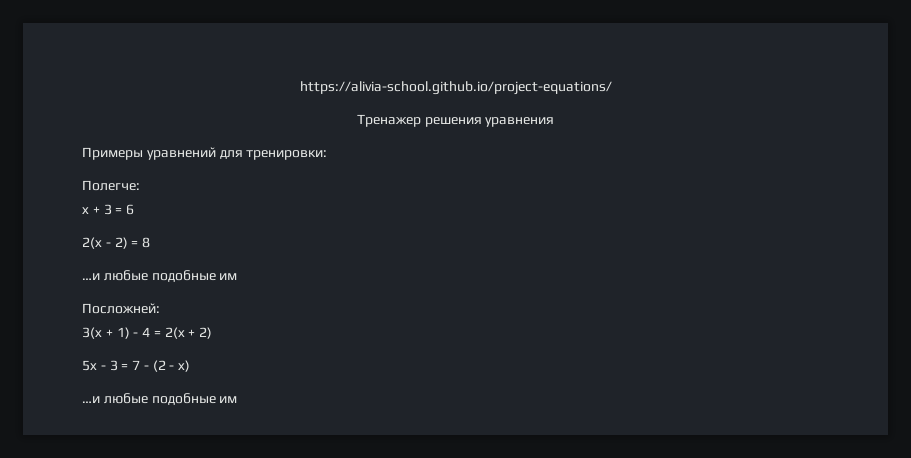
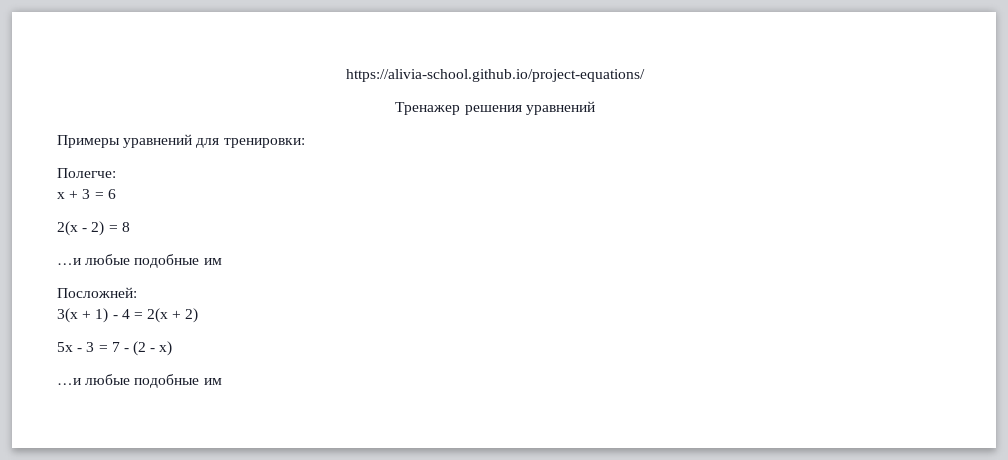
- Тренажер решения уравнения
+ Тренажер решения уравнений

